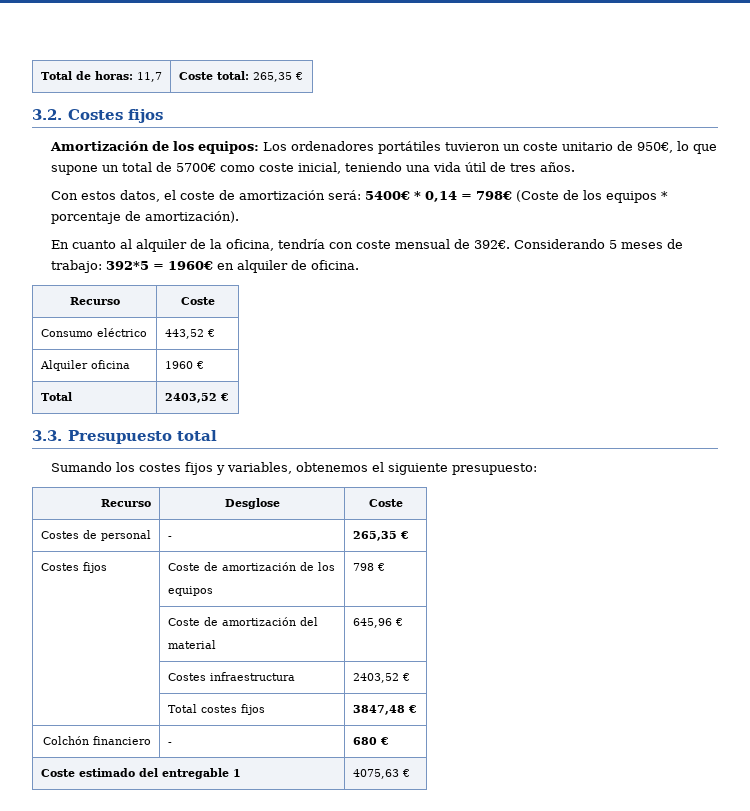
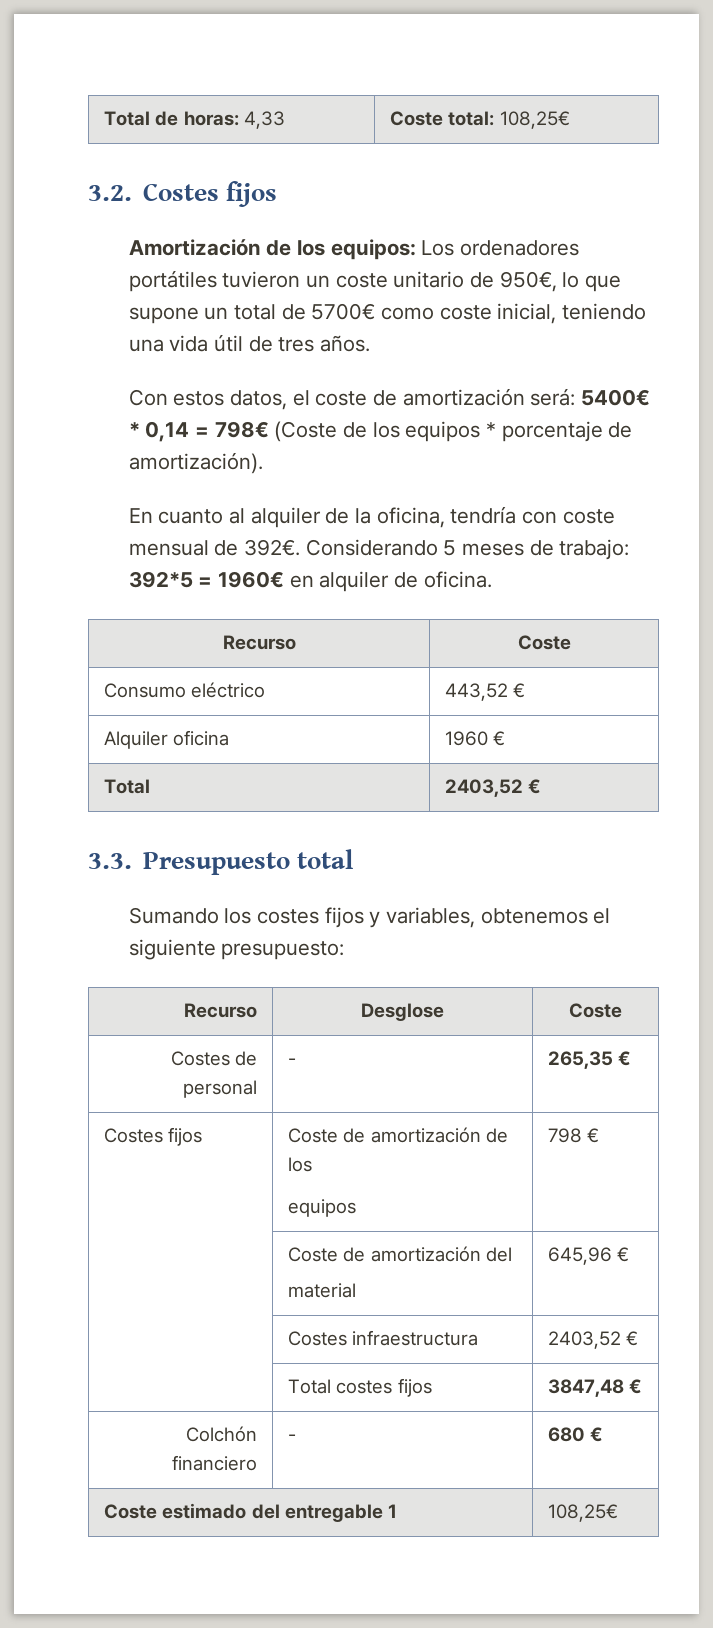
- Total de horas: 11,7 | Coste total: 265,35 €
+ Total de horas: 4,33 | Coste total: 108,25€
- Coste estimado del entregable 1 | 4075,63 €
+ Coste estimado del entregable 1 | 108,25€

